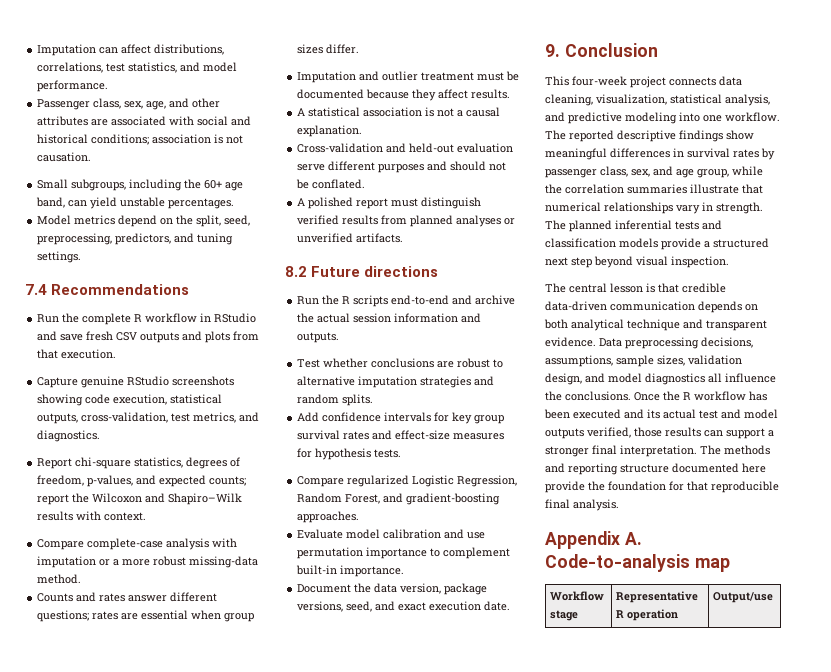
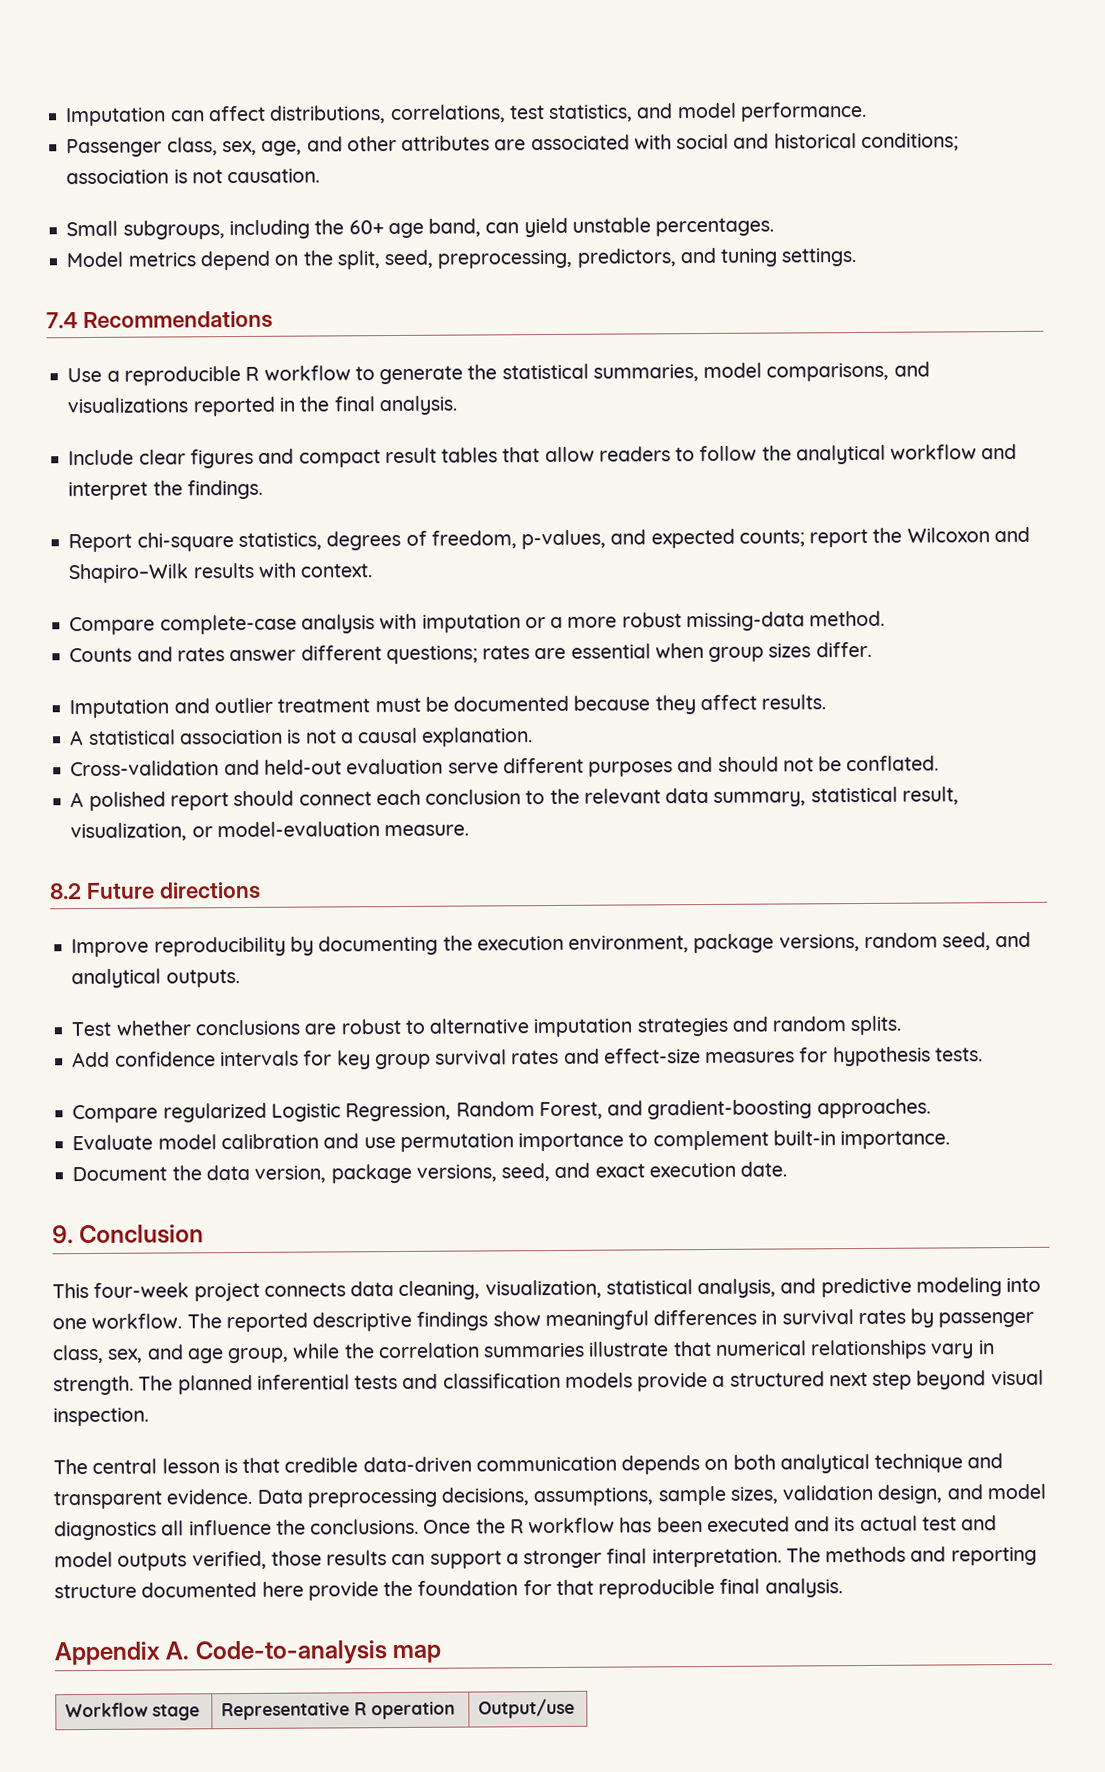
- Run the complete R workflow in RStudio and save fresh CSV outputs and plots from that execution.
- Capture genuine RStudio screenshots showing code execution, statistical outputs, cross-validation, test metrics, and diagnostics.
+ Use a reproducible R workflow to generate the statistical summaries, model comparisons, and visualizations reported in the final analysis.
+ Include clear figures and compact result tables that allow readers to follow the analytical workflow and interpret the findings.
- A polished report must distinguish verified results from planned analyses or unverified artifacts.
+ A polished report should connect each conclusion to the relevant data summary, statistical result, visualization, or model-evaluation measure.
  8.2 Future directions
- Run the R scripts end-to-end and archive the actual session information and outputs.
+ Improve reproducibility by documenting the execution environment, package versions, random seed, and analytical outputs.

